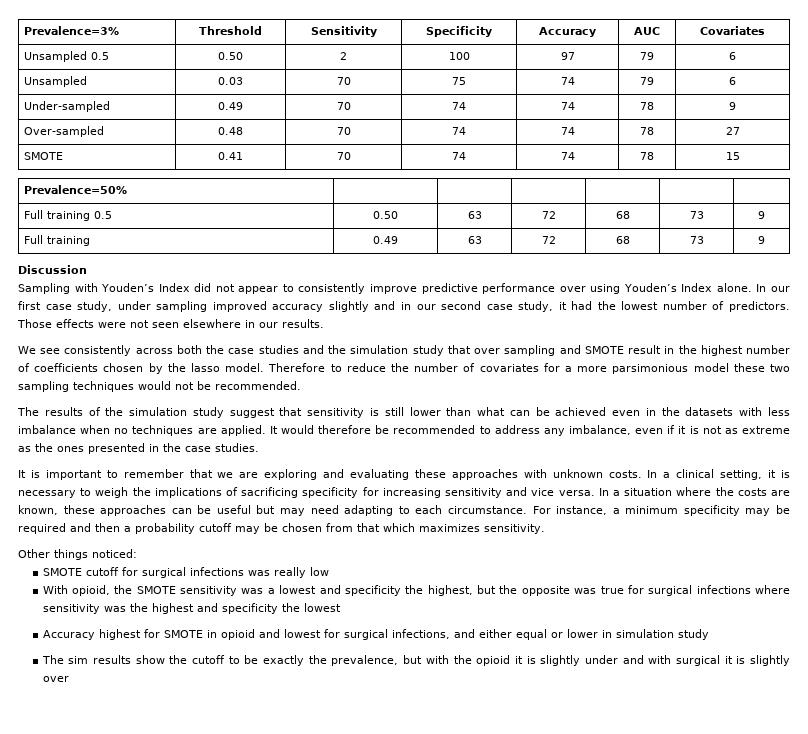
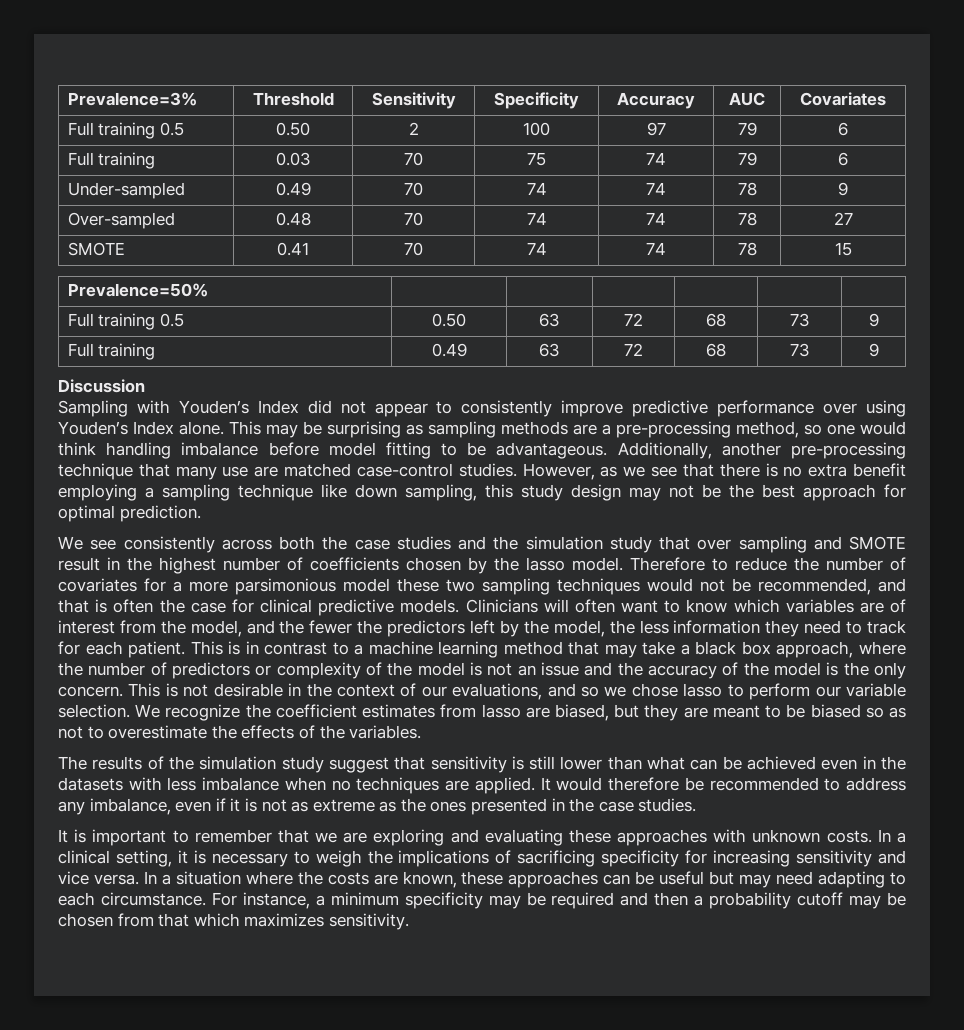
- Unsampled 0.5 | 0.50 | 2 | 100 | 97 | 79 | 6
+ Full training 0.5 | 0.50 | 2 | 100 | 97 | 79 | 6
- Unsampled | 0.03 | 70 | 75 | 74 | 79 | 6
+ Full training | 0.03 | 70 | 75 | 74 | 79 | 6
- In our first case study, under sampling improved accuracy slightly and in our second case study, it had the lowest number of predictors. Those effects were not seen elsewhere in our results.
+ This may be surprising as sampling methods are a pre-processing method, so one would think handling imbalance before model fitting to be advantageous. Additionally, another pre-processing technique that many use are matched case-control studies. However, as we see that there is no extra benefit employing a sampling technique like down sampling, this study design may not be the best approach for optimal prediction.
- Therefore to reduce the number of covariates for a more parsimonious model these two sampling techniques would not be recommended.
+ Therefore to reduce the number of covariates for a more parsimonious model these two sampling techniques would not be recommended, and that is often the case for clinical predictive models. Clinicians will often want to know which variables are of interest from the model, and the fewer the predictors left by the model, the less information they need to track for each patient. This is in contrast to a machine learning method that may take a black box approach, where the number of predictors or complexity of the model is not an issue and the accuracy of the model is the only concern. This is not desirable in the context of our evaluations, and so we chose lasso to perform our variable selection. We recognize the coefficient estimates from lasso are biased, but they are meant to be biased so as not to overestimate the effects of the variables.
- Other things noticed:
- SMOTE cutoff for surgical infections was really low
- With opioid, the SMOTE sensitivity was a lowest and specificity the highest, but the opposite was true for surgical infections where sensitivity was the highest and specificity the lowest
- Accuracy highest for SMOTE in opioid and lowest for surgical infections, and either equal or lower in simulation study
- The sim results show the cutoff to be exactly the prevalence, but with the opioid it is slightly under and with surgical it is slightly over

